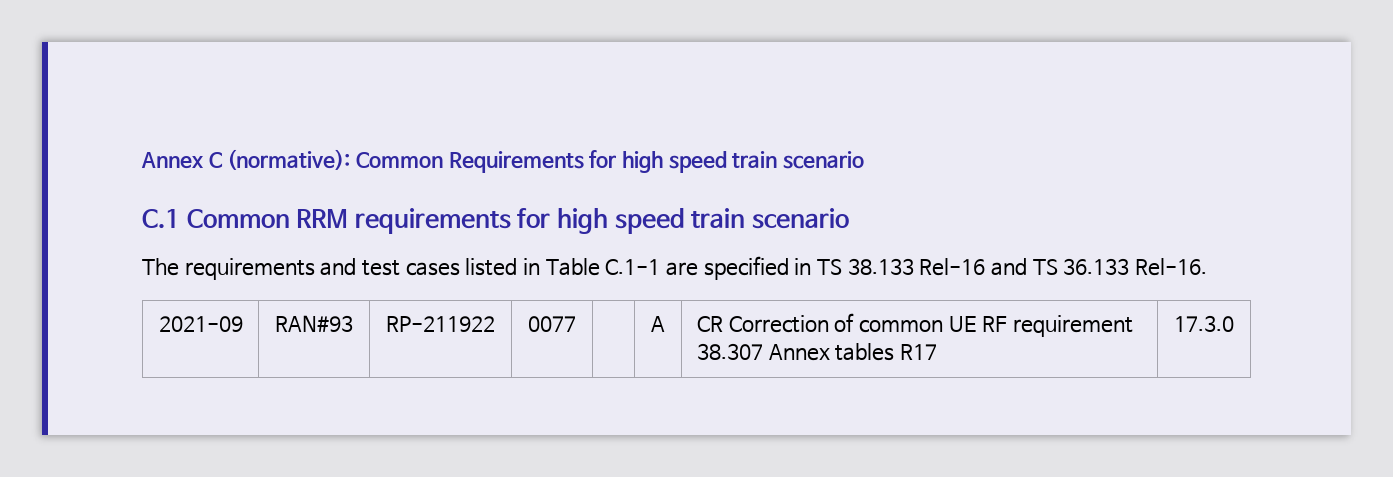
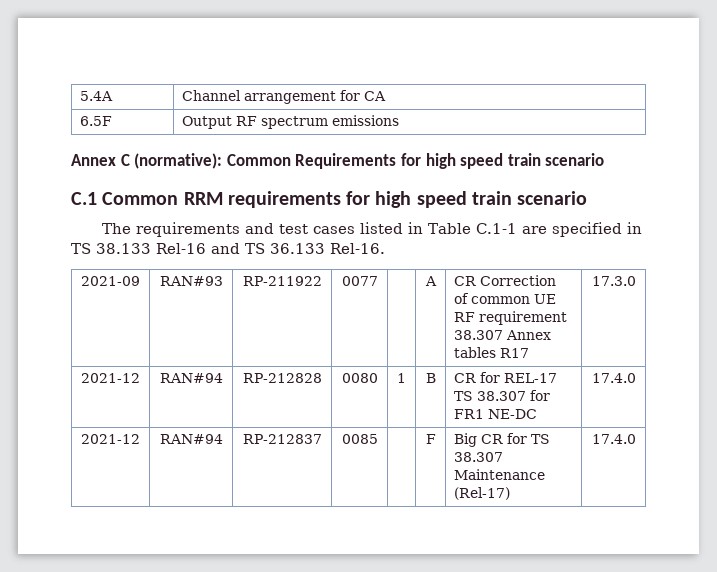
+ 5.4A | Channel arrangement for CA
+ 6.5F | Output RF spectrum emissions
+ 2021-12 | RAN#94 | RP-212828 | 0080 | 1 | B | CR for REL-17 TS 38.307 for FR1 NE-DC | 17.4.0
+ 2021-12 | RAN#94 | RP-212837 | 0085 | | F | Big CR for TS 38.307 Maintenance (Rel-17) | 17.4.0

